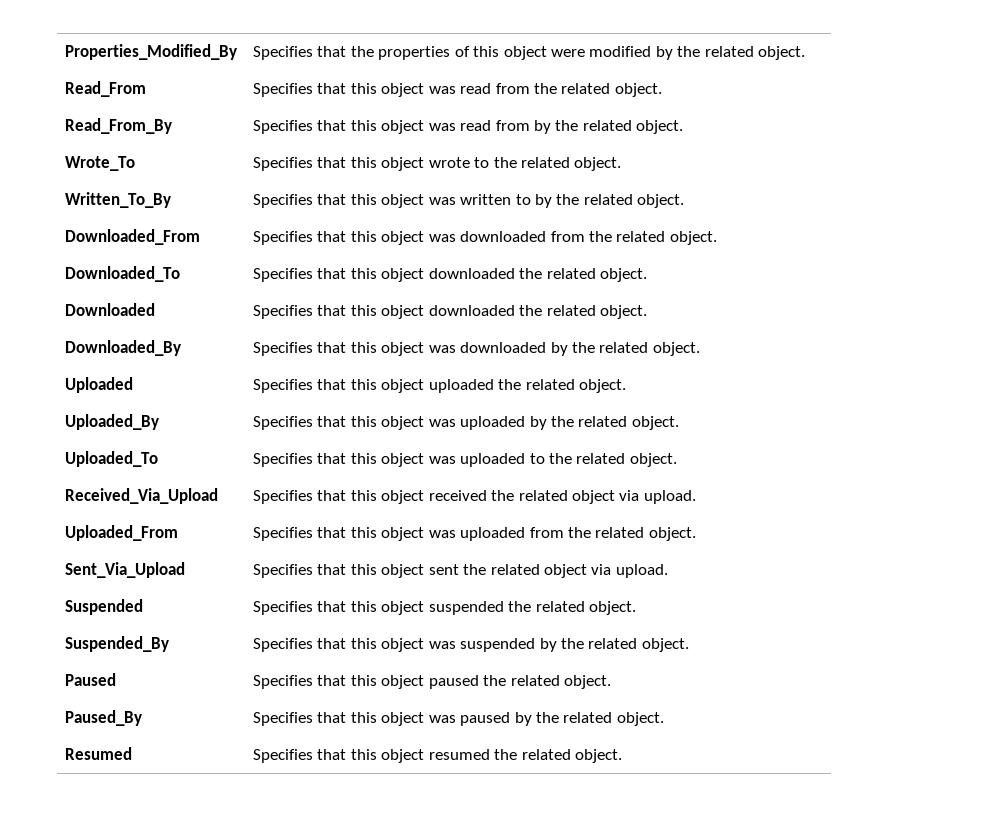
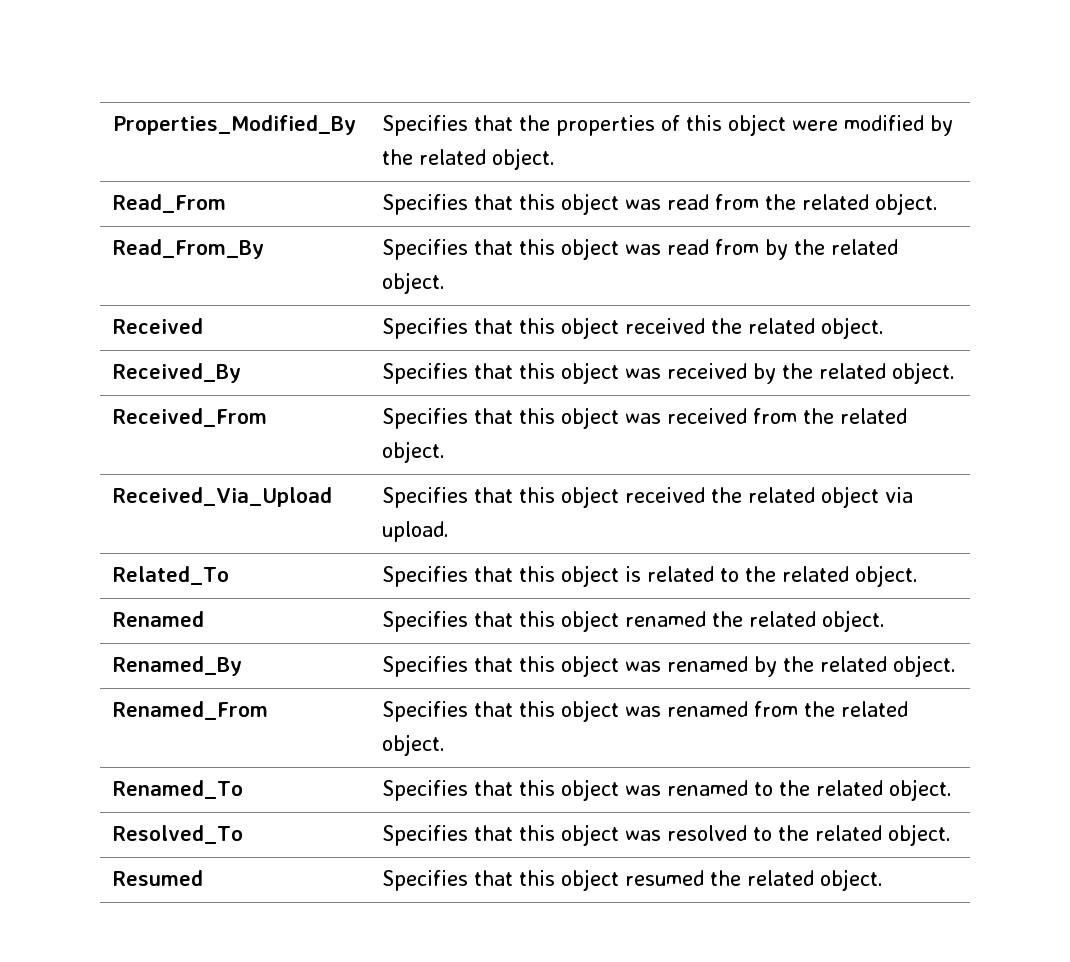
- Wrote_To | Specifies that this object wrote to the related object.
- Written_To_By | Specifies that this object was written to by the related object.
- Downloaded_From | Specifies that this object was downloaded from the related object.
- Downloaded_To | Specifies that this object downloaded the related object.
- Downloaded | Specifies that this object downloaded the related object.
- Downloaded_By | Specifies that this object was downloaded by the related object.
- Uploaded | Specifies that this object uploaded the related object.
- Uploaded_By | Specifies that this object was uploaded by the related object.
- Uploaded_To | Specifies that this object was uploaded to the related object.
+ Received | Specifies that this object received the related object.
+ Received_By | Specifies that this object was received by the related object.
+ Received_From | Specifies that this object was received from the related object.
- Uploaded_From | Specifies that this object was uploaded from the related object.
- Sent_Via_Upload | Specifies that this object sent the related object via upload.
- Suspended | Specifies that this object suspended the related object.
- Suspended_By | Specifies that this object was suspended by the related object.
- Paused | Specifies that this object paused the related object.
- Paused_By | Specifies that this object was paused by the related object.
+ Related_To | Specifies that this object is related to the related object.
+ Renamed | Specifies that this object renamed the related object.
+ Renamed_By | Specifies that this object was renamed by the related object.
+ Renamed_From | Specifies that this object was renamed from the related object.
+ Renamed_To | Specifies that this object was renamed to the related object.
+ Resolved_To | Specifies that this object was resolved to the related object.

